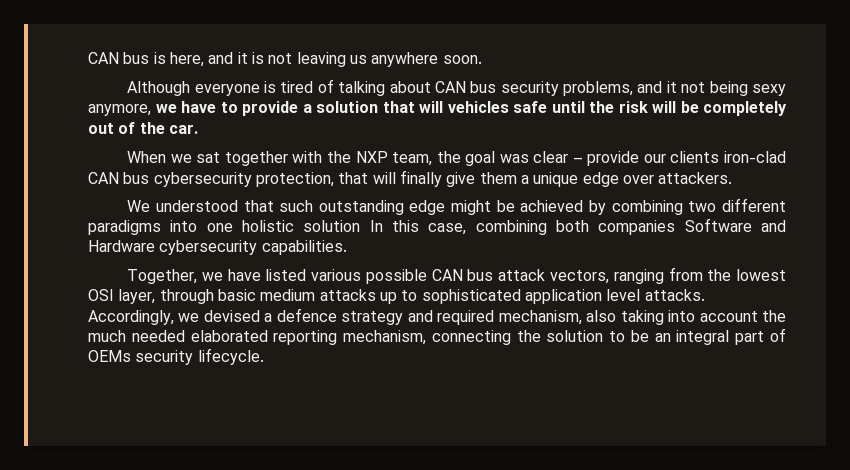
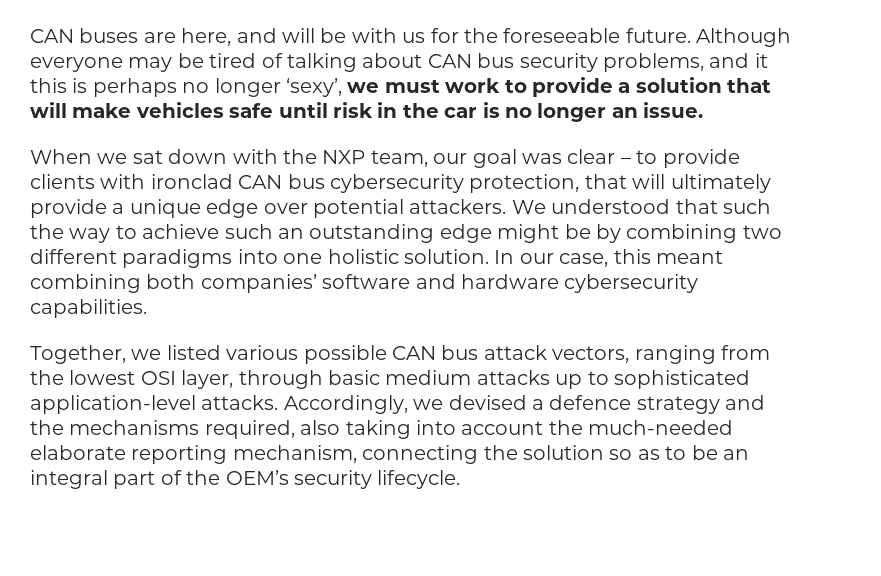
- CAN bus is here, and it is not leaving us anywhere soon.
- Although everyone is tired of talking about CAN bus security problems, and it not being sexy anymore, we have to provide a solution that will vehicles safe until the risk will be completely out of the car.
+ CAN buses are here, and will be with us for the foreseeable future. Although everyone may be tired of talking about CAN bus security problems, and it this is perhaps no longer ‘sexy’, we must work to provide a solution that will make vehicles safe until risk in the car is no longer an issue.
- When we sat together with the NXP team, the goal was clear – provide our clients iron-clad CAN bus cybersecurity protection, that will finally give them a unique edge over attackers.
- We understood that such outstanding edge might be achieved by combining two different paradigms into one holistic solution In this case, combining both companies Software and Hardware cybersecurity capabilities.
+ When we sat down with the NXP team, our goal was clear – to provide clients with ironclad CAN bus cybersecurity protection, that will ultimately provide a unique edge over potential attackers. We understood that such the way to achieve such an outstanding edge might be by combining two different paradigms into one holistic solution. In our case, this meant combining both companies’ software and hardware cybersecurity capabilities.
- Together, we have listed various possible CAN bus attack vectors, ranging from the lowest OSI layer, through basic medium attacks up to sophisticated application level attacks.
+ Together, we listed various possible CAN bus attack vectors, ranging from the lowest OSI layer, through basic medium attacks up to sophisticated application-level attacks.
- Accordingly, we devised a defence strategy and required mechanism, also taking into account the much needed elaborated reporting mechanism, connecting the solution to be an integral part of OEMs security lifecycle.
+ Accordingly, we devised a defence strategy and the mechanisms required, also taking into account the much-needed elaborate reporting mechanism, connecting the solution so as to be an integral part of the OEM’s security lifecycle.

